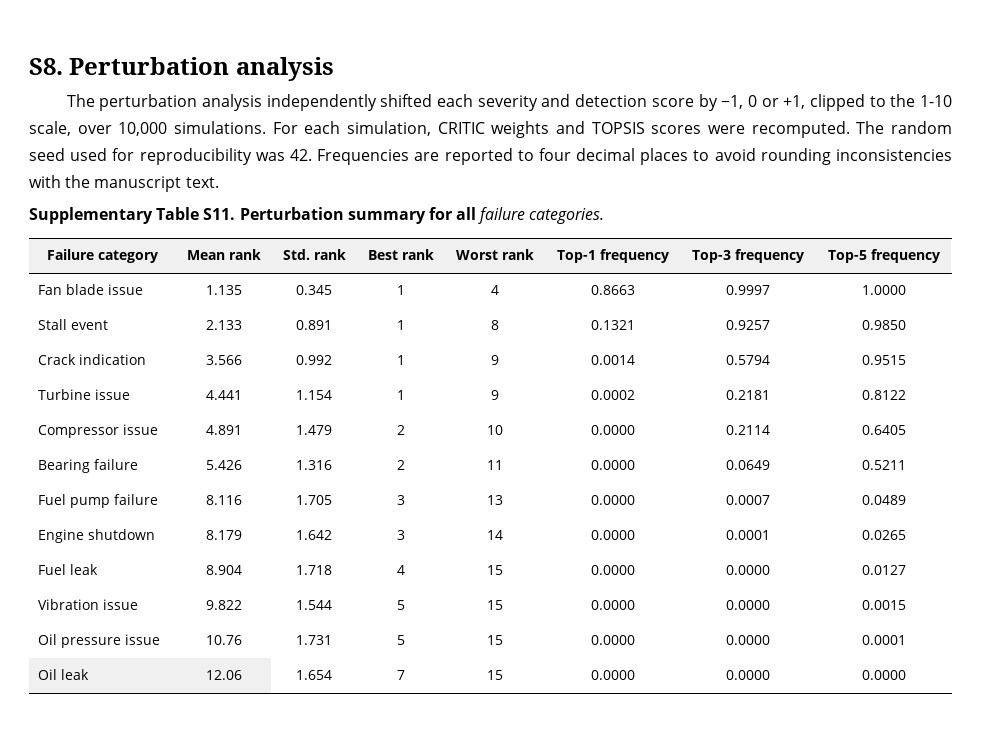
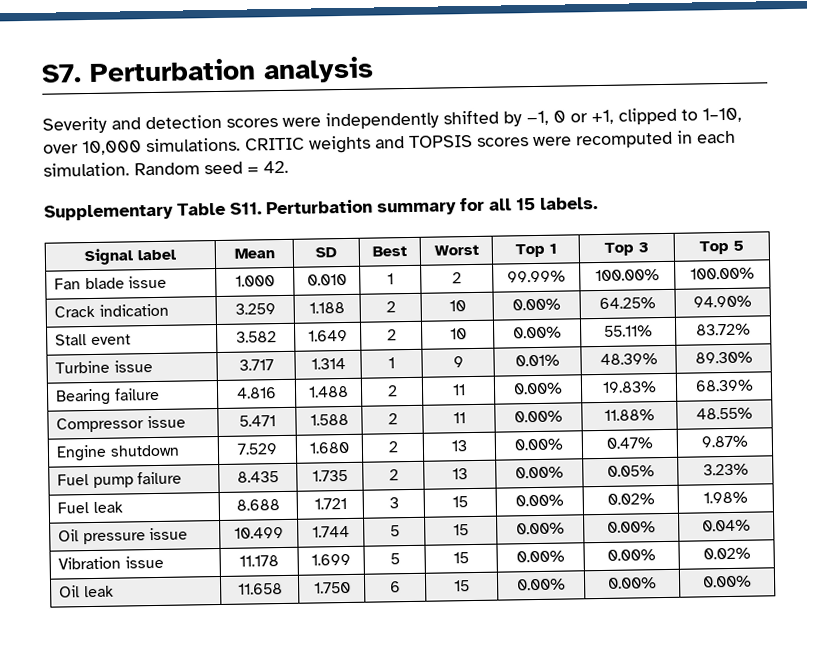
- S8. Perturbation analysis
+ S7. Perturbation analysis
- The perturbation analysis independently shifted each severity and detection score by −1, 0 or +1, clipped to the 1-10 scale, over 10,000 simulations. For each simulation, CRITIC weights and TOPSIS scores were recomputed. The random seed used for reproducibility was 42. Frequencies are reported to four decimal places to avoid rounding inconsistencies with the manuscript text.
+ Severity and detection scores were independently shifted by −1, 0 or +1, clipped to 1–10, over 10,000 simulations. CRITIC weights and TOPSIS scores were recomputed in each simulation. Random seed = 42.
- Supplementary Table S11. Perturbation summary for all failure categories.
- Failure category | Mean rank | Std. rank | Best rank | Worst rank | Top-1 frequency | Top-3 frequency | Top-5 frequency
+ Supplementary Table S11. Perturbation summary for all 15 labels.
+ Signal label | Mean | SD | Best | Worst | Top 1 | Top 3 | Top 5
- Fan blade issue | 1.135 | 0.345 | 1 | 4 | 0.8663 | 0.9997 | 1.0000
- Stall event | 2.133 | 0.891 | 1 | 8 | 0.1321 | 0.9257 | 0.9850
- Crack indication | 3.566 | 0.992 | 1 | 9 | 0.0014 | 0.5794 | 0.9515
- Turbine issue | 4.441 | 1.154 | 1 | 9 | 0.0002 | 0.2181 | 0.8122
- Compressor issue | 4.891 | 1.479 | 2 | 10 | 0.0000 | 0.2114 | 0.6405
+ Fan blade issue | 1.000 | 0.010 | 1 | 2 | 99.99% | 100.00% | 100.00%
+ Crack indication | 3.259 | 1.188 | 2 | 10 | 0.00% | 64.25% | 94.90%
+ Stall event | 3.582 | 1.649 | 2 | 10 | 0.00% | 55.11% | 83.72%
+ Turbine issue | 3.717 | 1.314 | 1 | 9 | 0.01% | 48.39% | 89.30%
- Bearing failure | 5.426 | 1.316 | 2 | 11 | 0.0000 | 0.0649 | 0.5211
- Fuel pump failure | 8.116 | 1.705 | 3 | 13 | 0.0000 | 0.0007 | 0.0489
- Engine shutdown | 8.179 | 1.642 | 3 | 14 | 0.0000 | 0.0001 | 0.0265
- Fuel leak | 8.904 | 1.718 | 4 | 15 | 0.0000 | 0.0000 | 0.0127
- Vibration issue | 9.822 | 1.544 | 5 | 15 | 0.0000 | 0.0000 | 0.0015
- Oil pressure issue | 10.76 | 1.731 | 5 | 15 | 0.0000 | 0.0000 | 0.0001
+ Bearing failure | 4.816 | 1.488 | 2 | 11 | 0.00% | 19.83% | 68.39%
+ Compressor issue | 5.471 | 1.588 | 2 | 11 | 0.00% | 11.88% | 48.55%
+ Engine shutdown | 7.529 | 1.680 | 2 | 13 | 0.00% | 0.47% | 9.87%
+ Fuel pump failure | 8.435 | 1.735 | 2 | 13 | 0.00% | 0.05% | 3.23%
+ Fuel leak | 8.688 | 1.721 | 3 | 15 | 0.00% | 0.02% | 1.98%
+ Oil pressure issue | 10.499 | 1.744 | 5 | 15 | 0.00% | 0.00% | 0.04%
+ Vibration issue | 11.178 | 1.699 | 5 | 15 | 0.00% | 0.00% | 0.02%
- Oil leak | 12.06 | 1.654 | 7 | 15 | 0.0000 | 0.0000 | 0.0000
+ Oil leak | 11.658 | 1.750 | 6 | 15 | 0.00% | 0.00% | 0.00%

